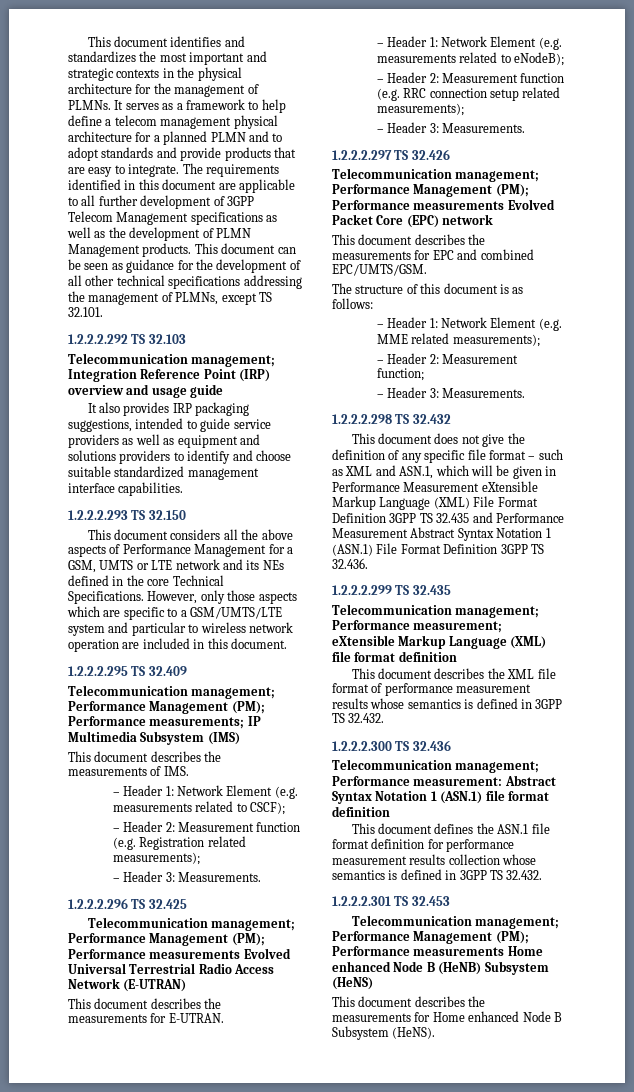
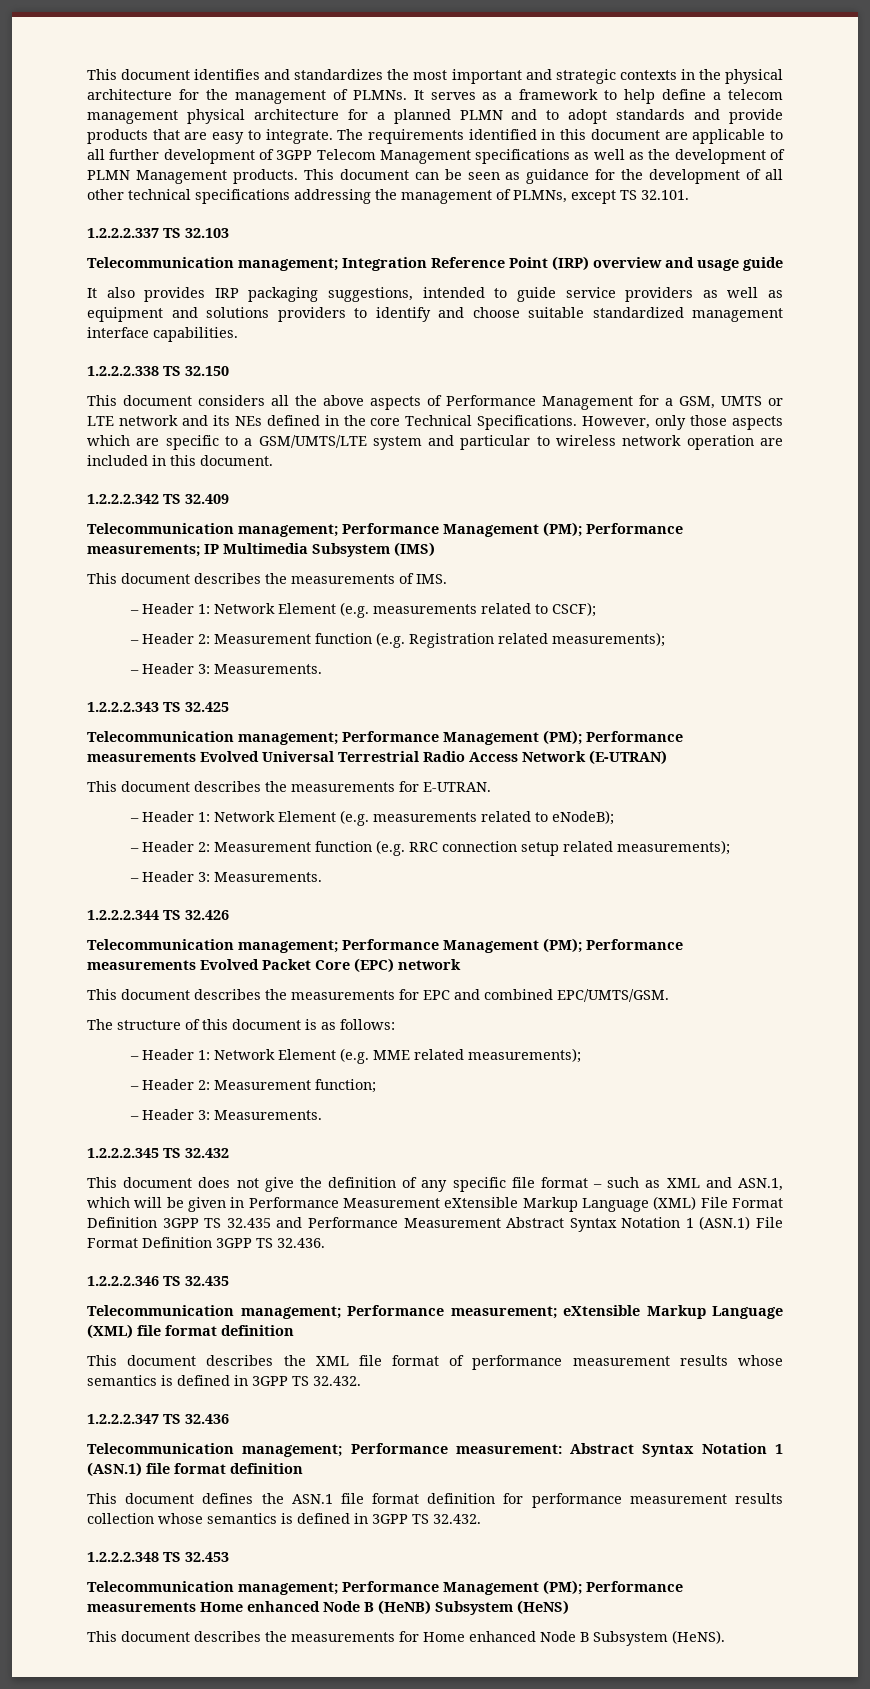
- 1.2.2.2.292 TS 32.103
+ 1.2.2.2.337 TS 32.103
- 1.2.2.2.293 TS 32.150
+ 1.2.2.2.338 TS 32.150
- 1.2.2.2.295 TS 32.409
+ 1.2.2.2.342 TS 32.409
- 1.2.2.2.296 TS 32.425
+ 1.2.2.2.343 TS 32.425
- 1.2.2.2.297 TS 32.426
+ 1.2.2.2.344 TS 32.426
- 1.2.2.2.298 TS 32.432
+ 1.2.2.2.345 TS 32.432
- 1.2.2.2.299 TS 32.435
+ 1.2.2.2.346 TS 32.435
- 1.2.2.2.300 TS 32.436
+ 1.2.2.2.347 TS 32.436
- 1.2.2.2.301 TS 32.453
+ 1.2.2.2.348 TS 32.453

